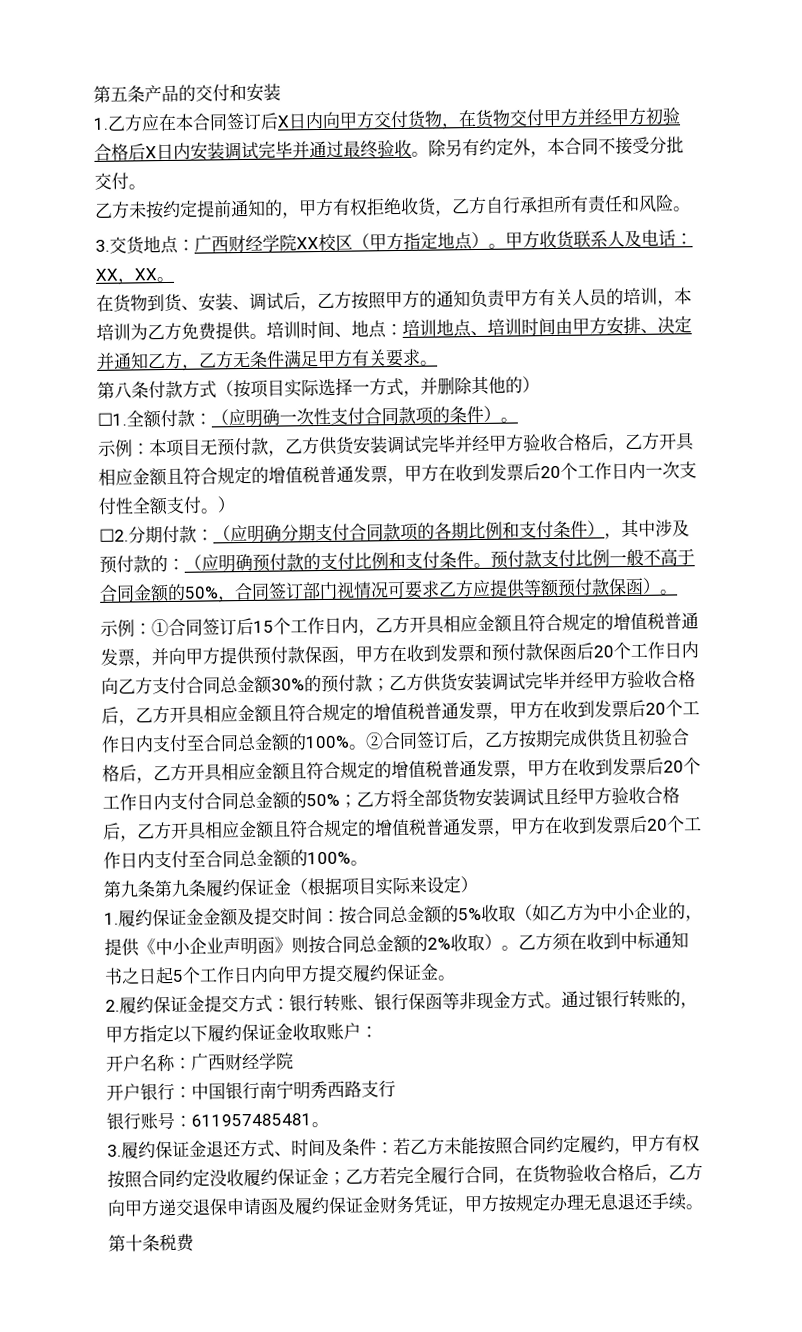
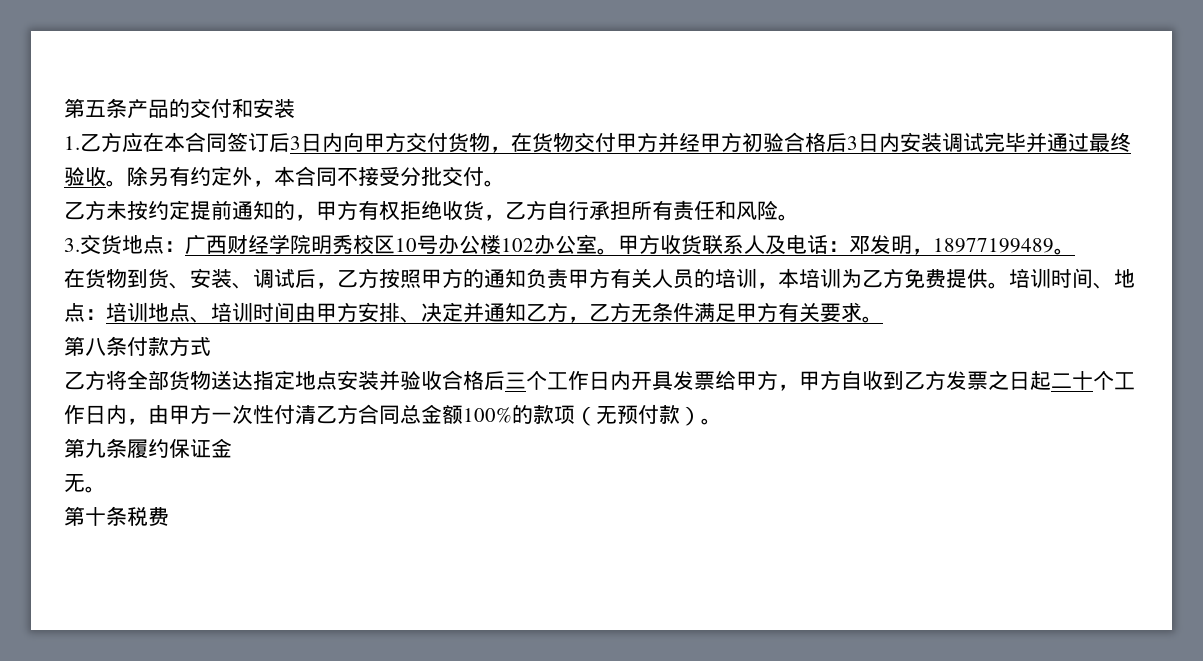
- 1.乙方应在本合同签订后X日内向甲方交付货物，在货物交付甲方并经甲方初验合格后X日内安装调试完毕并通过最终验收。
+ 1.乙方应在本合同签订后3日内向甲方交付货物，在货物交付甲方并经甲方初验合格后3日内安装调试完毕并通过最终验收。
- 3.交货地点：广西财经学院XX校区（甲方指定地点）。
+ 3.交货地点：广西财经学院明秀校区10号办公楼102办公室。
- 甲方收货联系人及电话：XX，XX。
+ 甲方收货联系人及电话：邓发明，18977199489。
- 第八条付款方式（按项目实际选择一方式，并删除其他的）
- ☐1.全额付款：（应明确一次性支付合同款项的条件）。
- 示例：本项目无预付款，乙方供货安装调试完毕并经甲方验收合格后，乙方开具相应金额且符合规定的增值税普通发票，甲方在收到发票后20个工作日内一次支付性全额支付。）
- ☐2.分期付款：（应明确分期支付合同款项的各期比例和支付条件），其中涉及预付款的：（应明确预付款的支付比例和支付条件。预付款支付比例一般不高于合同金额的50%，合同签订部门视情况可要求乙方应提供等额预付款保函）。
- 示例：①合同签订后15个工作日内，乙方开具相应金额且符合规定的增值税普通发票，并向甲方提供预付款保函，甲方在收到发票和预付款保函后20个工作日内向乙方支付合同总金额30%的预付款；乙方供货安装调试完毕并经甲方验收合格后，乙方开具相应金额且符合规定的增值税普通发票，甲方在收到发票后20个工作日内支付至合同总金额的100%。②合同签订后，乙方按期完成供货且初验合格后，乙方开具相应金额且符合规定的增值税普通发票，甲方在收到发票后20个工作日内支付合同总金额的50%；乙方将全部货物安装调试且经甲方验收合格后，乙方开具相应金额且符合规定的增值税普通发票，甲方在收到发票后20个工作日内支付至合同总金额的100%。
+ 第八条付款方式
+ 乙方将全部货物送达指定地点安装并验收合格后三个工作日内开具发票给甲方，甲方自收到乙方发票之日起二十个工作日内，由甲方一次性付清乙方合同总金额100%的款项（无预付款）。
- 第九条第九条履约保证金（根据项目实际来设定）
- 1.履约保证金金额及提交时间：按合同总金额的5%收取（如乙方为中小企业的，提供《中小企业声明函》则按合同总金额的2%收取）。乙方须在收到中标通知书之日起5个工作日内向甲方提交履约保证金。
- 2.履约保证金提交方式：银行转账、银行保函等非现金方式。通过银行转账的，甲方指定以下履约保证金收取账户：
- 开户名称：广西财经学院
- 开户银行：中国银行南宁明秀西路支行
- 银行账号：611957485481。
- 3.履约保证金退还方式、时间及条件：若乙方未能按照合同约定履约，甲方有权按照合同约定没收履约保证金；乙方若完全履行合同，在货物验收合格后，乙方向甲方递交退保申请函及履约保证金财务凭证，甲方按规定办理无息退还手续。
+ 第九条履约保证金
+ 无。

